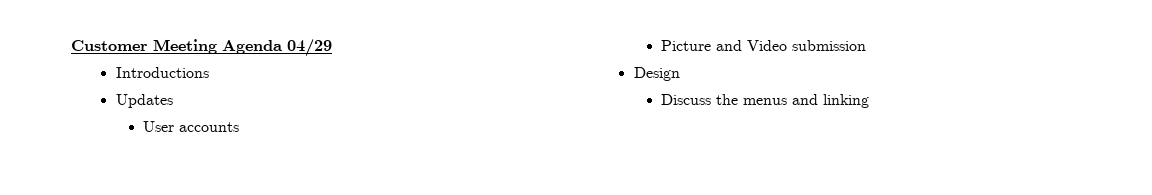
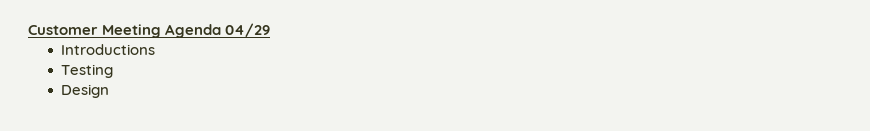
- Updates
- User accounts
- Picture and Video submission
+ Testing
  Design
- Discuss the menus and linking

